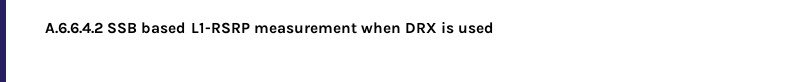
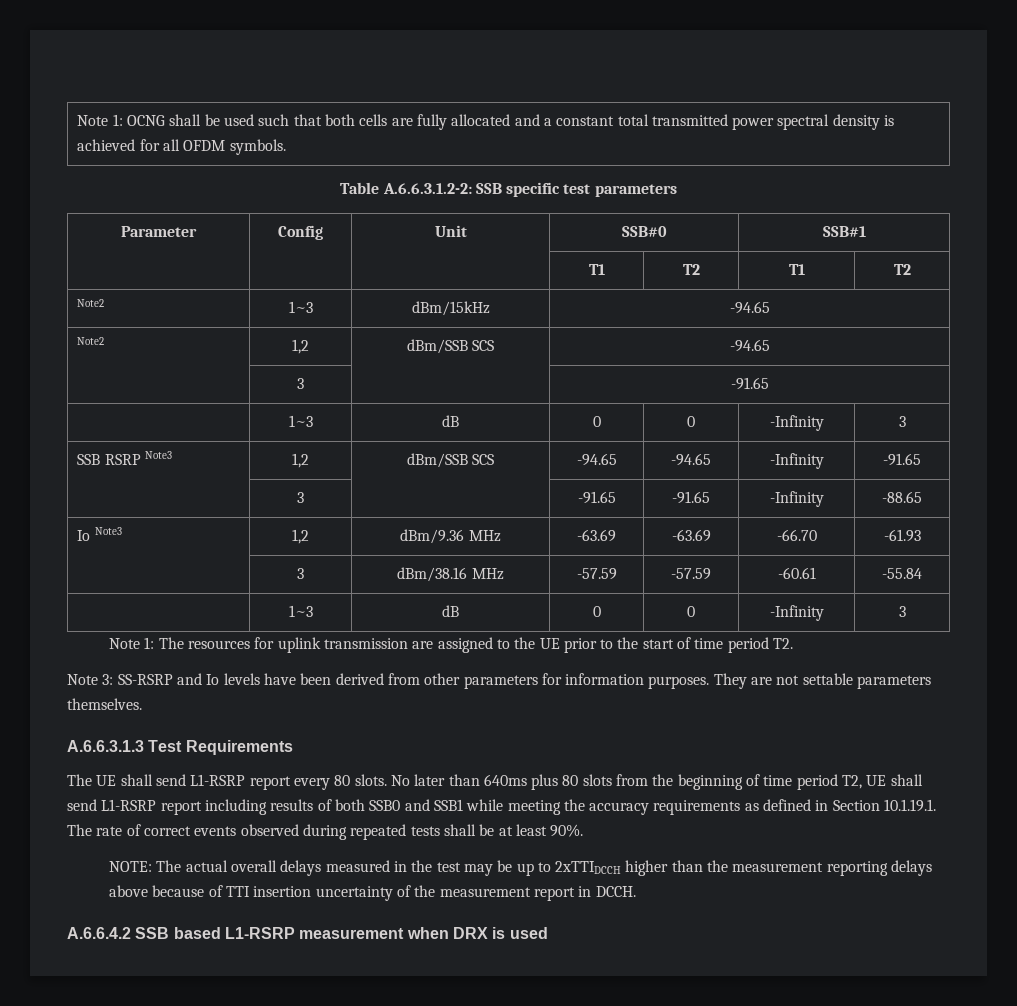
+ Note 1: OCNG shall be used such that both cells are fully allocated and a constant total transmitted power spectral density is achieved for all OFDM symbols.
+ Table A.6.6.3.1.2-2: SSB specific test parameters
+ Parameter | Config | Unit | SSB#0 | SSB#1
+ | | | T1 | T2 | T1 | T2
+ Note2 | 1~3 | dBm/15kHz | -94.65
+ Note2 | 1,2 | dBm/SSB SCS | -94.65
+ | 3 | | -91.65
+ | 1~3 | dB | 0 | 0 | -Infinity | 3
+ SSB RSRP Note3 | 1,2 | dBm/SSB SCS | -94.65 | -94.65 | -Infinity | -91.65
+ | 3 | | -91.65 | -91.65 | -Infinity | -88.65
+ Io Note3 | 1,2 | dBm/9.36 MHz | -63.69 | -63.69 | -66.70 | -61.93
+ | 3 | dBm/38.16 MHz | -57.59 | -57.59 | -60.61 | -55.84
+ | 1~3 | dB | 0 | 0 | -Infinity | 3
+ Note 1: The resources for uplink transmission are assigned to the UE prior to the start of time period T2.
+ Note 3: SS-RSRP and Io levels have been derived from other parameters for information purposes. They are not settable parameters themselves.
+ A.6.6.3.1.3 Test Requirements
+ The UE shall send L1-RSRP report every 80 slots. No later than 640ms plus 80 slots from the beginning of time period T2, UE shall send L1-RSRP report including results of both SSB0 and SSB1 while meeting the accuracy requirements as defined in Section 10.1.19.1. The rate of correct events observed during repeated tests shall be at least 90%.
+ NOTE: The actual overall delays measured in the test may be up to 2xTTIDCCH higher than the measurement reporting delays above because of TTI insertion uncertainty of the measurement report in DCCH.

